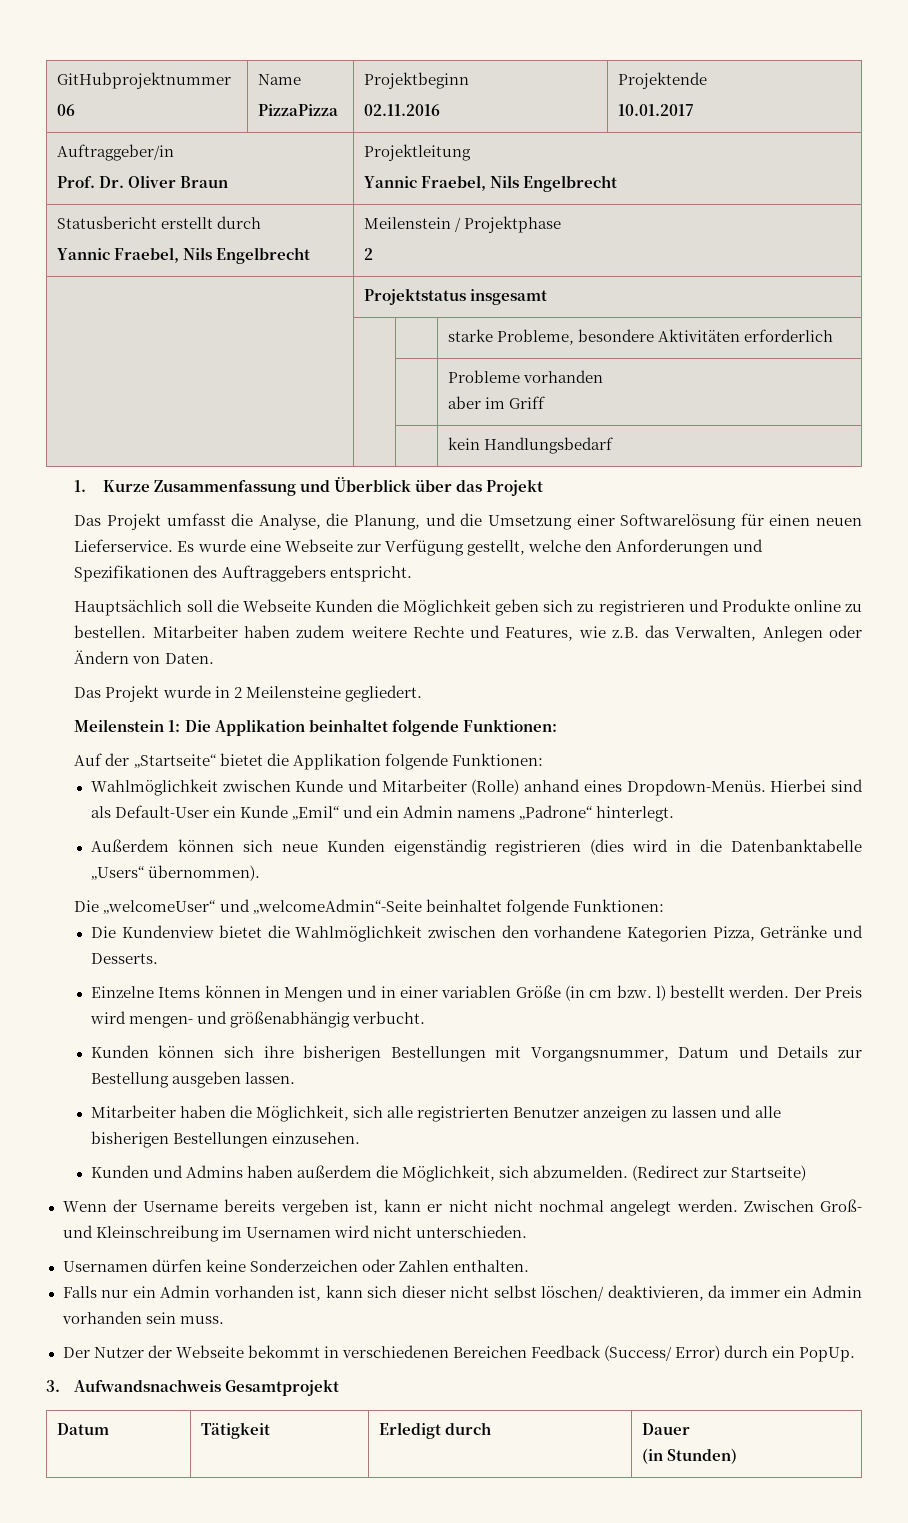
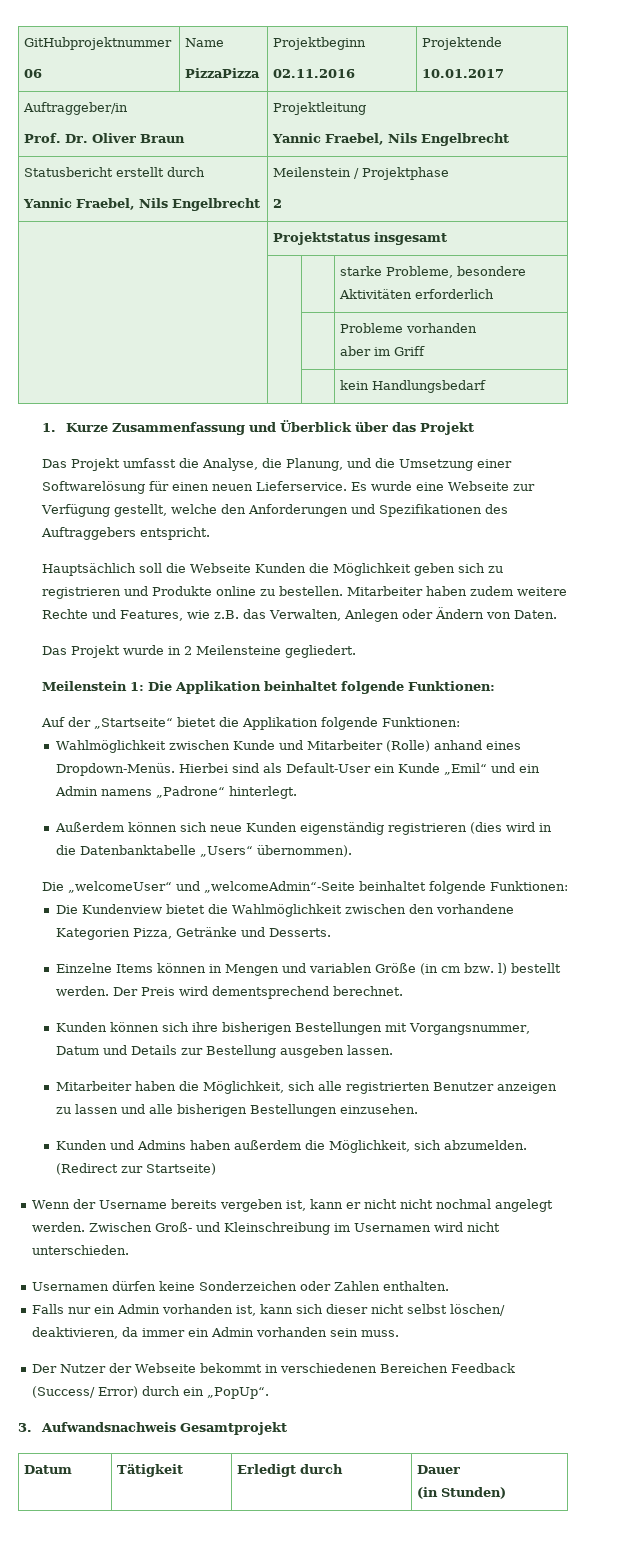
- Einzelne Items können in Mengen und in einer variablen Größe (in cm bzw. l) bestellt werden.
+ Einzelne Items können in Mengen und variablen Größe (in cm bzw. l) bestellt werden.
- Der Preis wird mengen- und größenabhängig verbucht.
+ Der Preis wird dementsprechend berechnet.
- Der Nutzer der Webseite bekommt in verschiedenen Bereichen Feedback (Success/ Error) durch ein PopUp.
+ Der Nutzer der Webseite bekommt in verschiedenen Bereichen Feedback (Success/ Error) durch ein „PopUp“.

